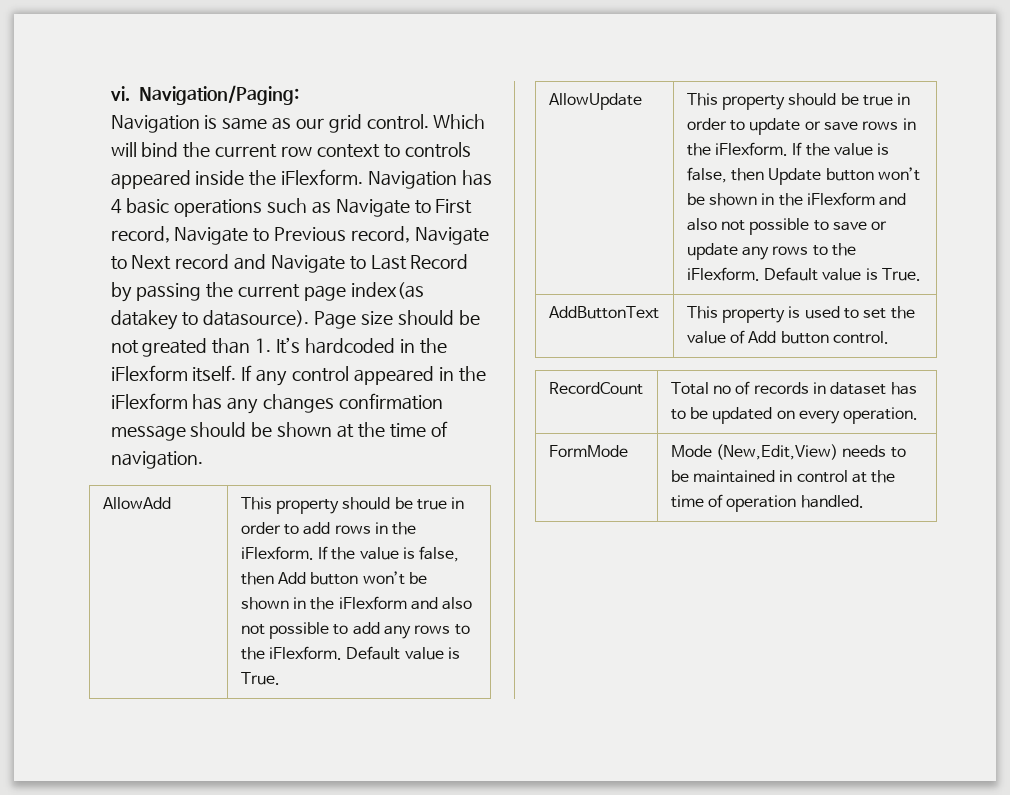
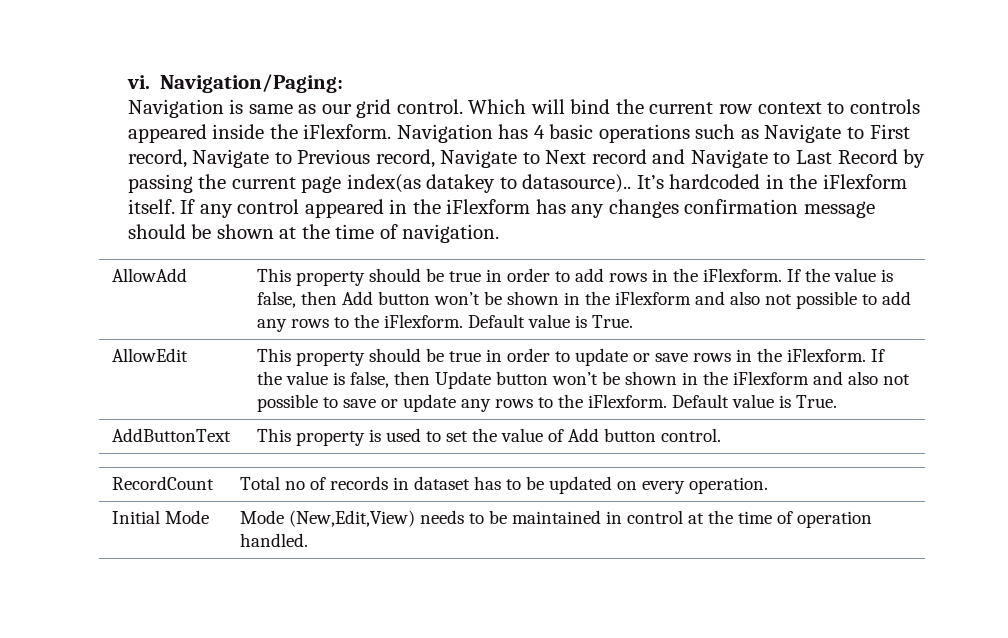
- Navigation has 4 basic operations such as Navigate to First record, Navigate to Previous record, Navigate to Next record and Navigate to Last Record by passing the current page index(as datakey to datasource). Page size should be not greated than 1. It’s hardcoded in the iFlexform itself.
+ Navigation has 4 basic operations such as Navigate to First record, Navigate to Previous record, Navigate to Next record and Navigate to Last Record by passing the current page index(as datakey to datasource).. It’s hardcoded in the iFlexform itself.
- AllowUpdate
+ AllowEdit
- FormMode | Mode (New,Edit,View) needs to be maintained in control at the time of operation handled.
+ Initial Mode | Mode (New,Edit,View) needs to be maintained in control at the time of operation handled.

